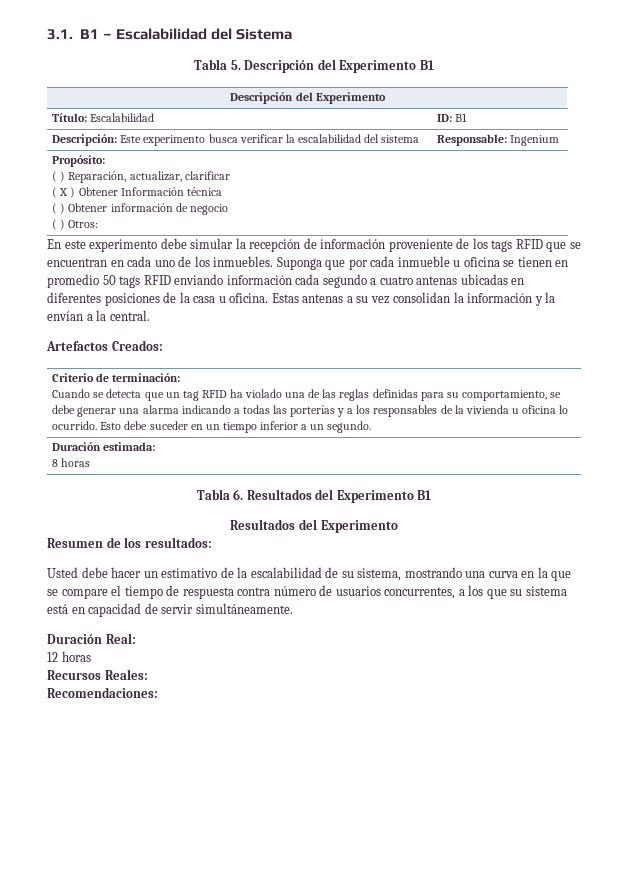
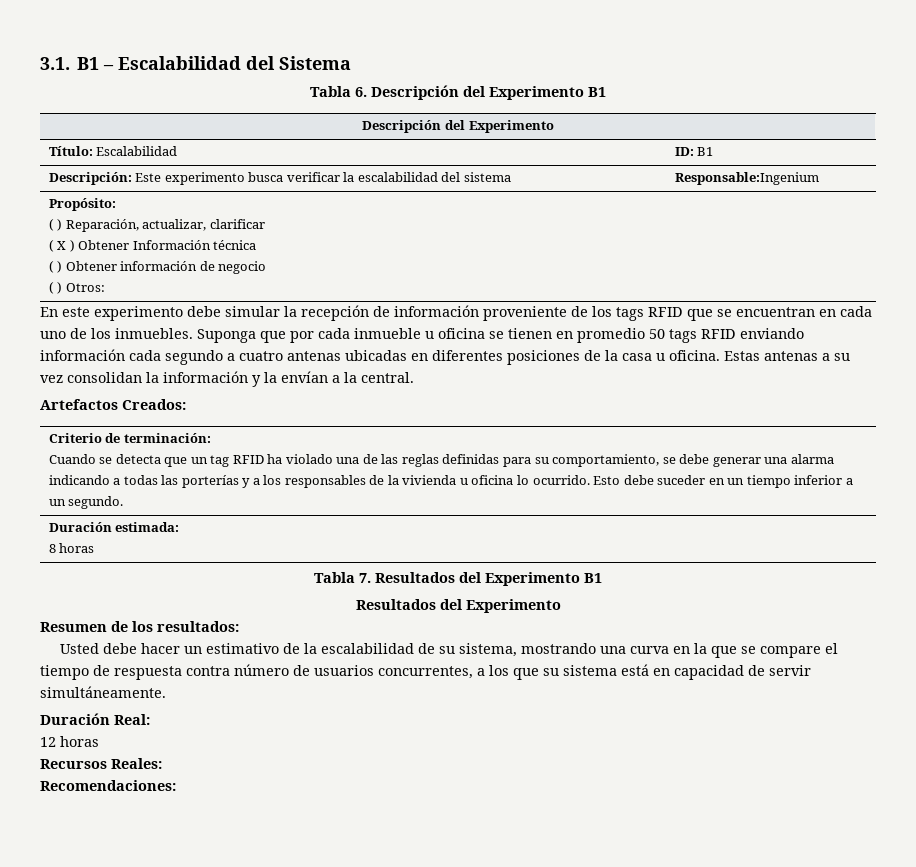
- Tabla 5. Descripción del Experimento B1
+ Tabla 6. Descripción del Experimento B1
- Descripción: Este experimento busca verificar la escalabilidad del sistema | Responsable: Ingenium
+ Descripción: Este experimento busca verificar la escalabilidad del sistema | Responsable:Ingenium
- Tabla 6. Resultados del Experimento B1
+ Tabla 7. Resultados del Experimento B1

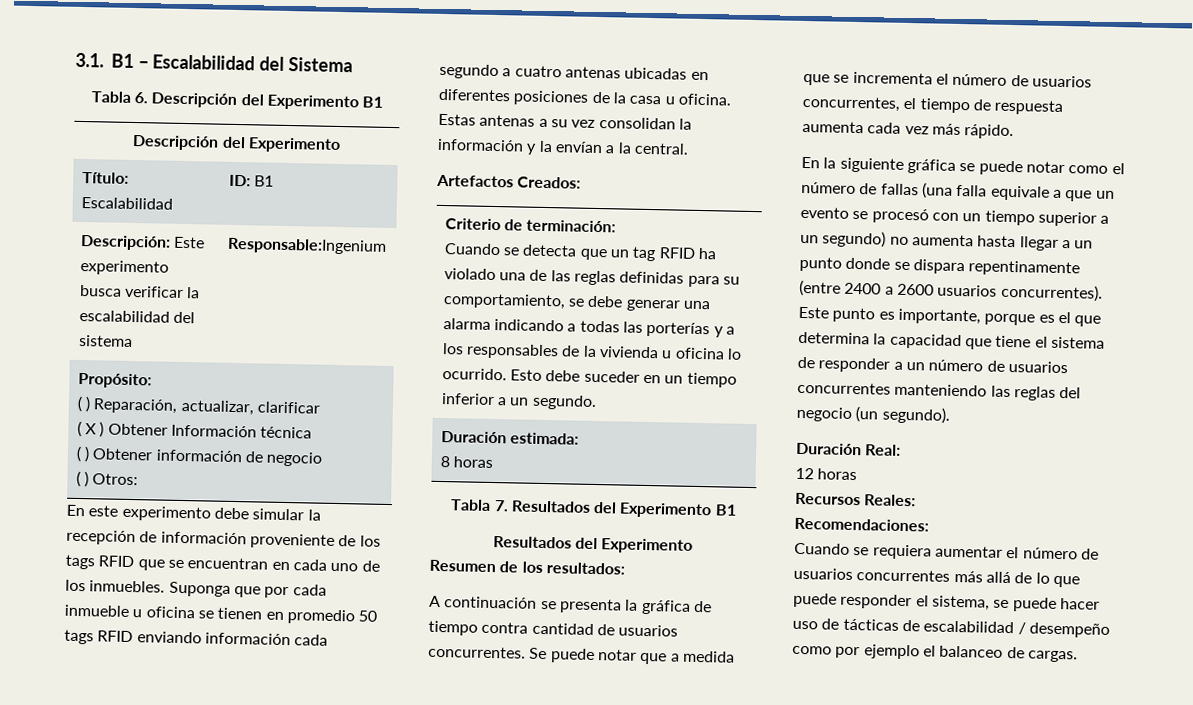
- Usted debe hacer un estimativo de la escalabilidad de su sistema, mostrando una curva en la que se compare el tiempo de respuesta contra número de usuarios concurrentes, a los que su sistema está en capacidad de servir simultáneamente.
+ A continuación se presenta la gráfica de tiempo contra cantidad de usuarios concurrentes. Se puede notar que a medida que se incrementa el número de usuarios concurrentes, el tiempo de respuesta aumenta cada vez más rápido.
+ En la siguiente gráfica se puede notar como el número de fallas (una falla equivale a que un evento se procesó con un tiempo superior a un segundo) no aumenta hasta llegar a un punto donde se dispara repentinamente (entre 2400 a 2600 usuarios concurrentes). Este punto es importante, porque es el que determina la capacidad que tiene el sistema de responder a un número de usuarios concurrentes manteniendo las reglas del negocio (un segundo).
+ Cuando se requiera aumentar el número de usuarios concurrentes más allá de lo que puede responder el sistema, se puede hacer uso de tácticas de escalabilidad / desempeño como por ejemplo el balanceo de cargas.

